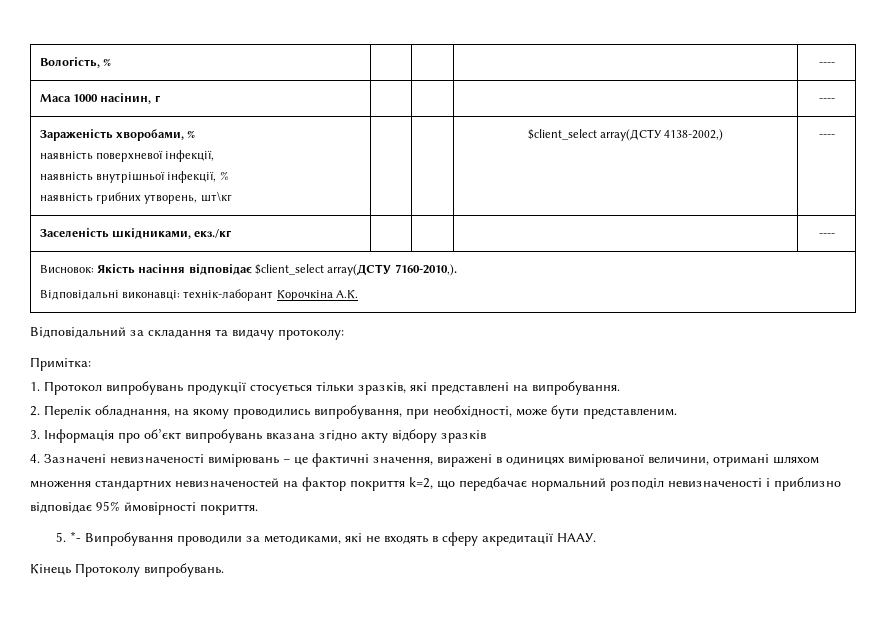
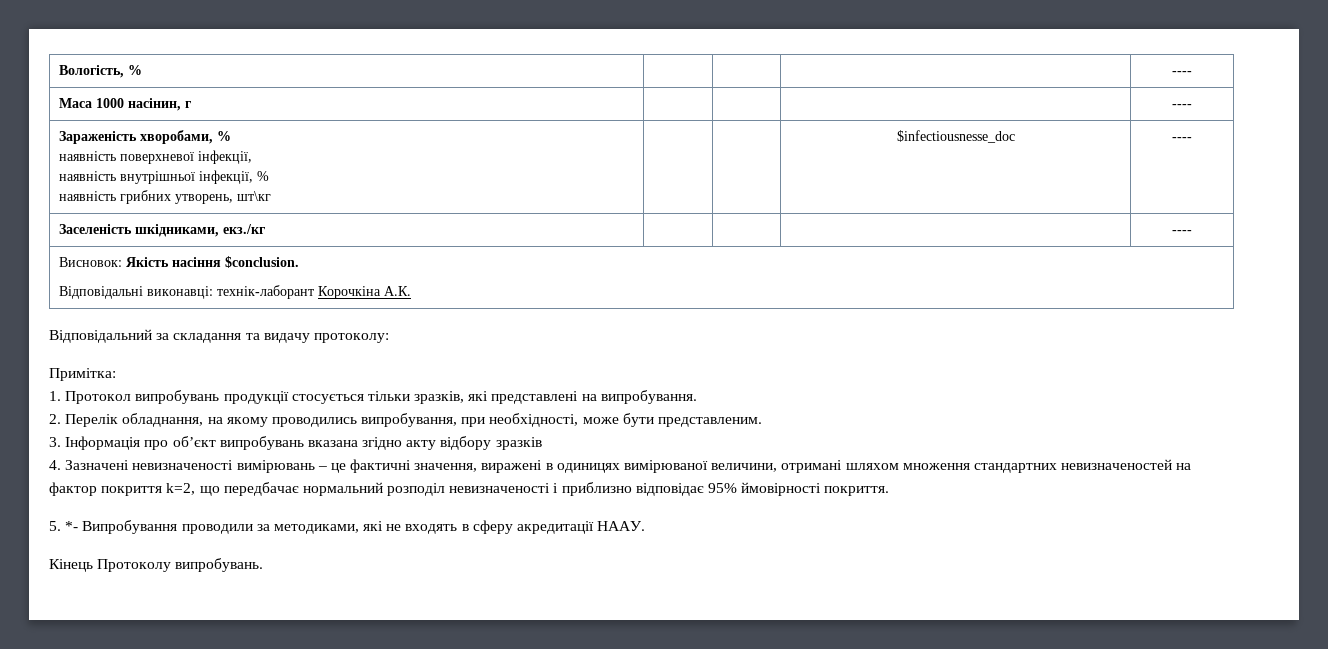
  Зараженість хворобами, %
  наявність поверхневої інфекції,
  наявність внутрішньої інфекції, %
- наявність грибних утворень, шт\кг | | | $client_select array(ДСТУ 4138-2002,) | ----
+ наявність грибних утворень, шт\кг | | | $infectiousnesse_doc | ----
- Висновок: Якість насіння відповідає $client_select array(ДСТУ 7160-2010,).
+ Висновок: Якість насіння $conclusion.

